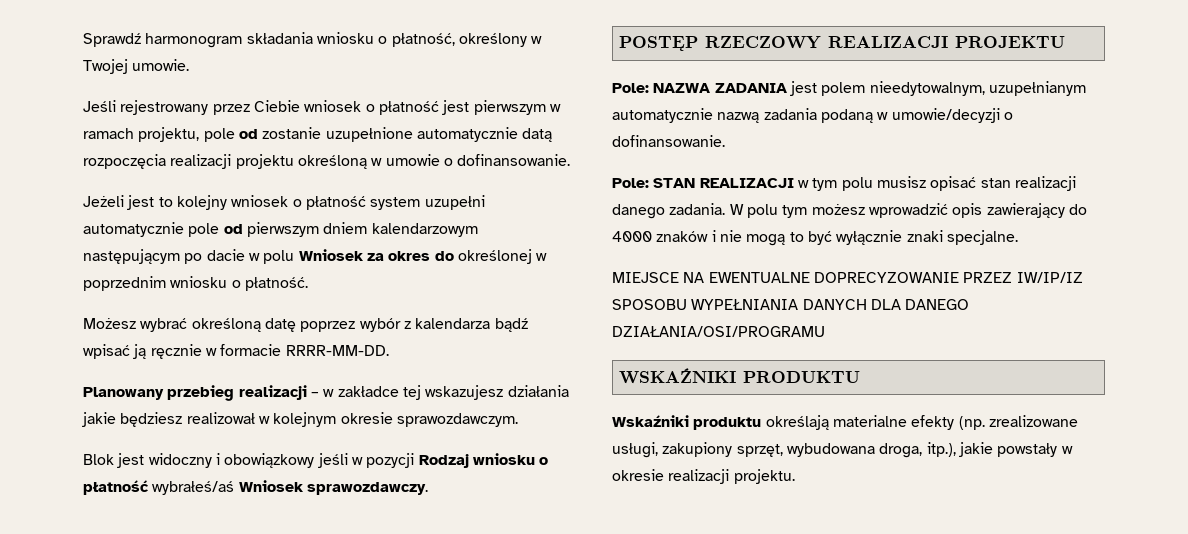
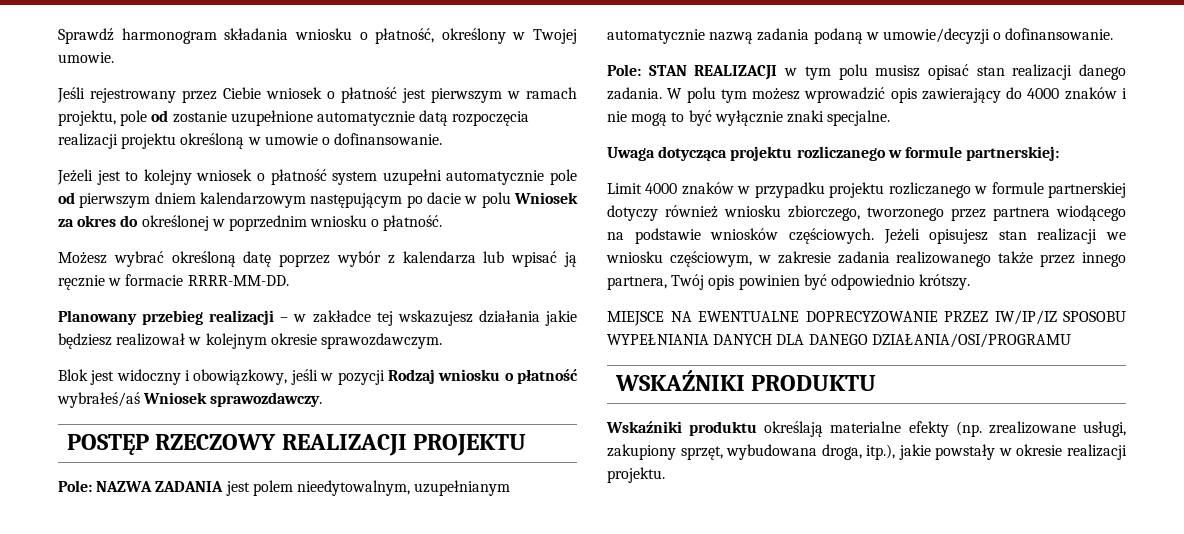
- Możesz wybrać określoną datę poprzez wybór z kalendarza bądź wpisać ją ręcznie w formacie RRRR-MM-DD.
+ Możesz wybrać określoną datę poprzez wybór z kalendarza lub wpisać ją ręcznie w formacie RRRR-MM-DD.
- Blok jest widoczny i obowiązkowy jeśli w pozycji Rodzaj wniosku o płatność wybrałeś/aś Wniosek sprawozdawczy.
+ Blok jest widoczny i obowiązkowy, jeśli w pozycji Rodzaj wniosku o płatność wybrałeś/aś Wniosek sprawozdawczy.
+ Uwaga dotycząca projektu rozliczanego w formule partnerskiej:
+ Limit 4000 znaków w przypadku projektu rozliczanego w formule partnerskiej dotyczy również wniosku zbiorczego, tworzonego przez partnera wiodącego na podstawie wniosków częściowych. Jeżeli opisujesz stan realizacji we wniosku częściowym, w zakresie zadania realizowanego także przez innego partnera, Twój opis powinien być odpowiednio krótszy.

